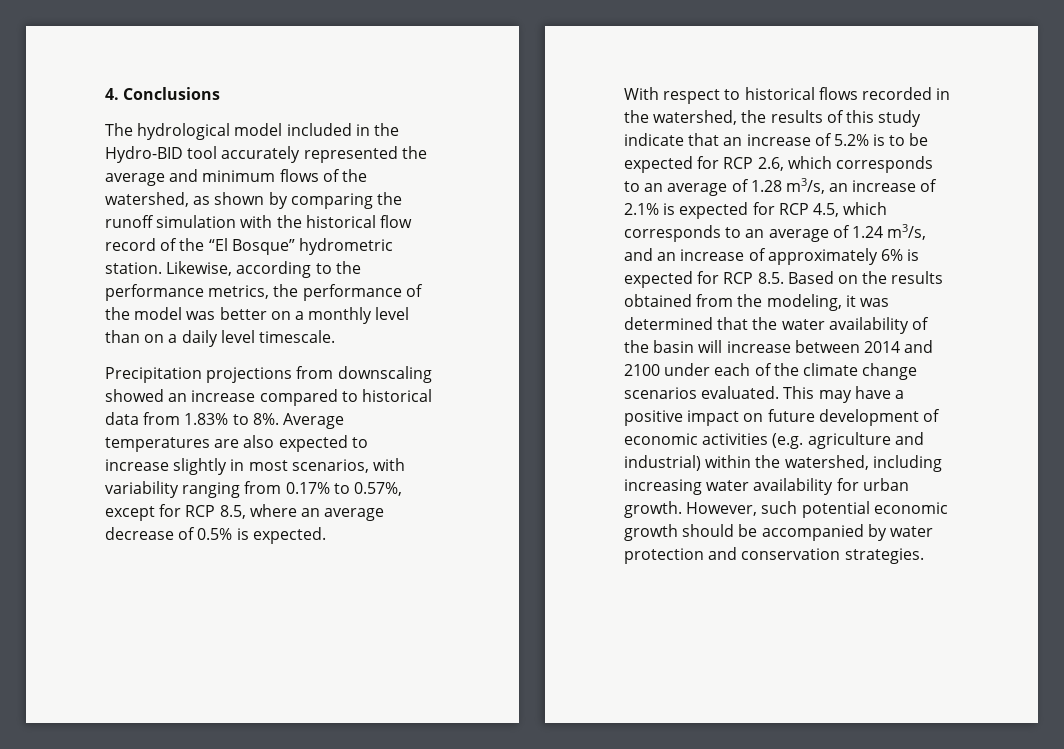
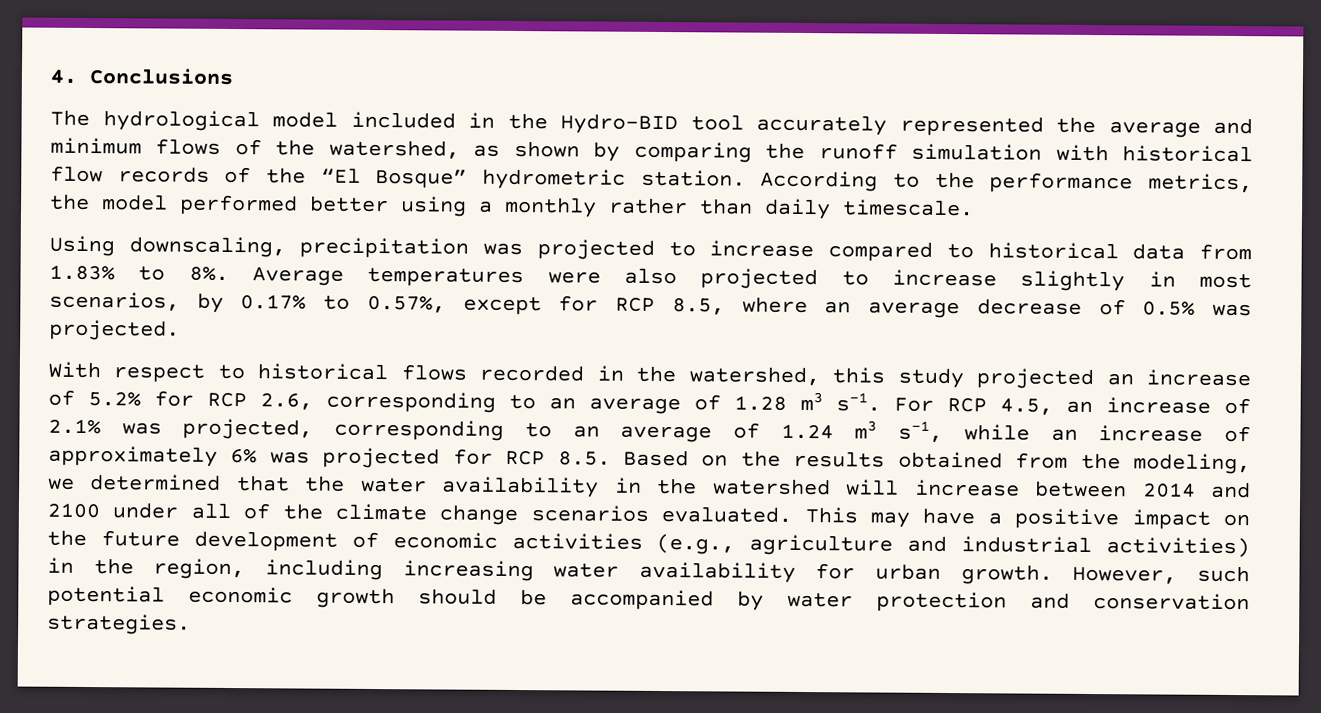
- The hydrological model included in the Hydro-BID tool accurately represented the average and minimum flows of the watershed, as shown by comparing the runoff simulation with the historical flow record of the “El Bosque” hydrometric station.
+ The hydrological model included in the Hydro-BID tool accurately represented the average and minimum flows of the watershed, as shown by comparing the runoff simulation with historical flow records of the “El Bosque” hydrometric station.
- Likewise, according to the performance metrics, the performance of the model was better on a monthly level than on a daily level timescale.
- Precipitation projections from downscaling showed an increase compared to historical data from 1.83% to 8%.
+ According to the performance metrics, the model performed better using a monthly rather than daily timescale.
+ Using downscaling, precipitation was projected to increase compared to historical data from 1.83% to 8%.
- Average temperatures are also expected to increase slightly in most scenarios, with variability ranging from 0.17% to 0.57%, except for RCP 8.5, where an average decrease of 0.5% is expected.
+ Average temperatures were also projected to increase slightly in most scenarios, by 0.17% to 0.57%, except for RCP 8.5, where an average decrease of 0.5% was projected.
- With respect to historical flows recorded in the watershed, the results of this study indicate that an increase of 5.2% is to be expected for RCP 2.6, which corresponds to an average of 1.28 m3/s, an increase of 2.1% is expected for RCP 4.5, which corresponds to an average of 1.24 m3/s, and an increase of approximately 6% is expected for RCP 8.5. Based on the results obtained from the modeling, it was determined that the water availability of the basin will increase between 2014 and 2100 under each of the climate change scenarios evaluated.
+ With respect to historical flows recorded in the watershed, this study projected an increase of 5.2% for RCP 2.6, corresponding to an average of 1.28 m3 s-1. For RCP 4.5, an increase of 2.1% was projected, corresponding to an average of 1.24 m3 s-1, while an increase of approximately 6% was projected for RCP 8.5. Based on the results obtained from the modeling, we determined that the water availability in the watershed will increase between 2014 and 2100 under all of the climate change scenarios evaluated.
- This may have a positive impact on future development of economic activities (e.g. agriculture and industrial) within the watershed, including increasing water availability for urban growth.
+ This may have a positive impact on the future development of economic activities (e.g., agriculture and industrial activities) in the region, including increasing water availability for urban growth.

